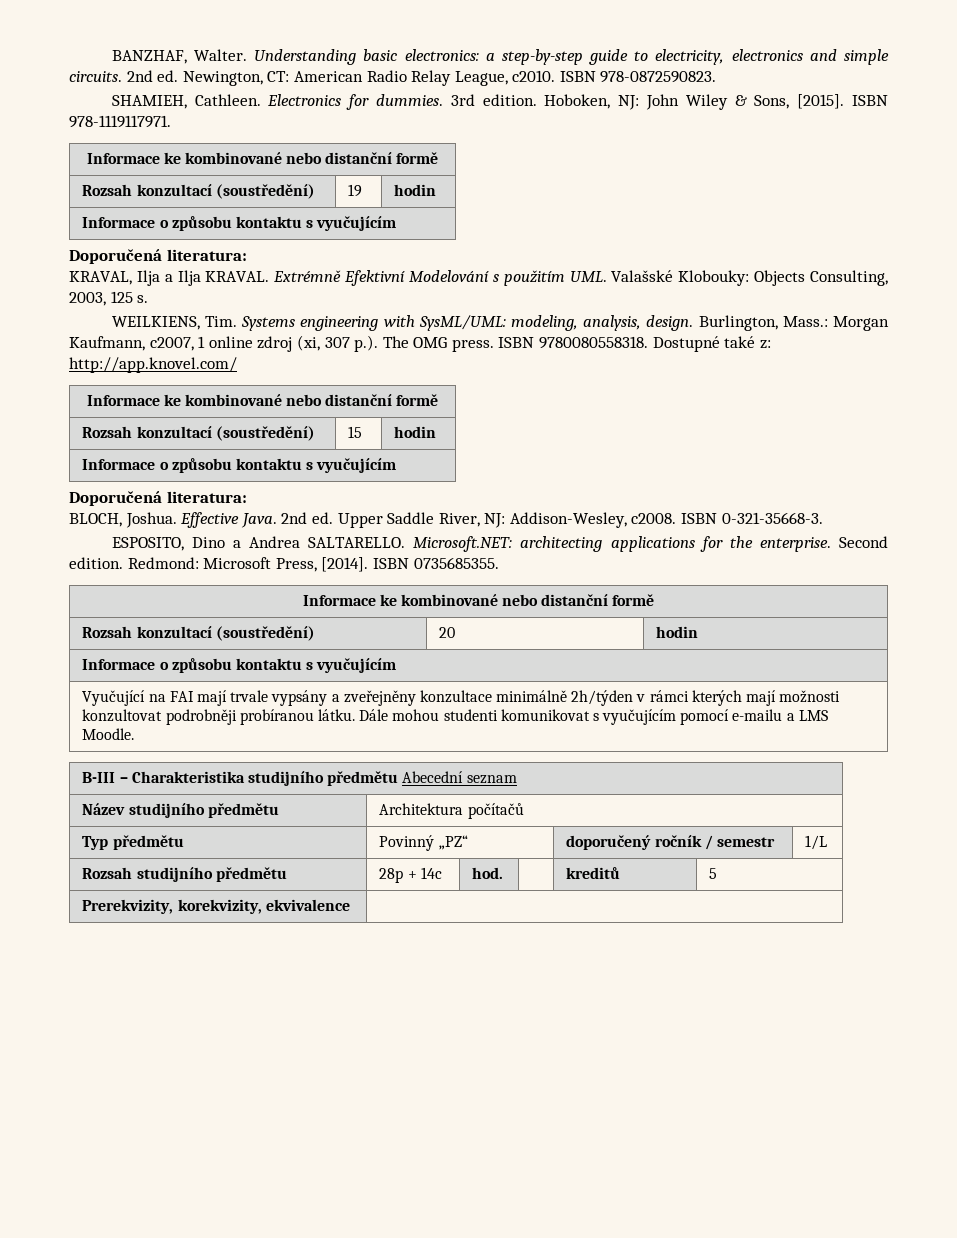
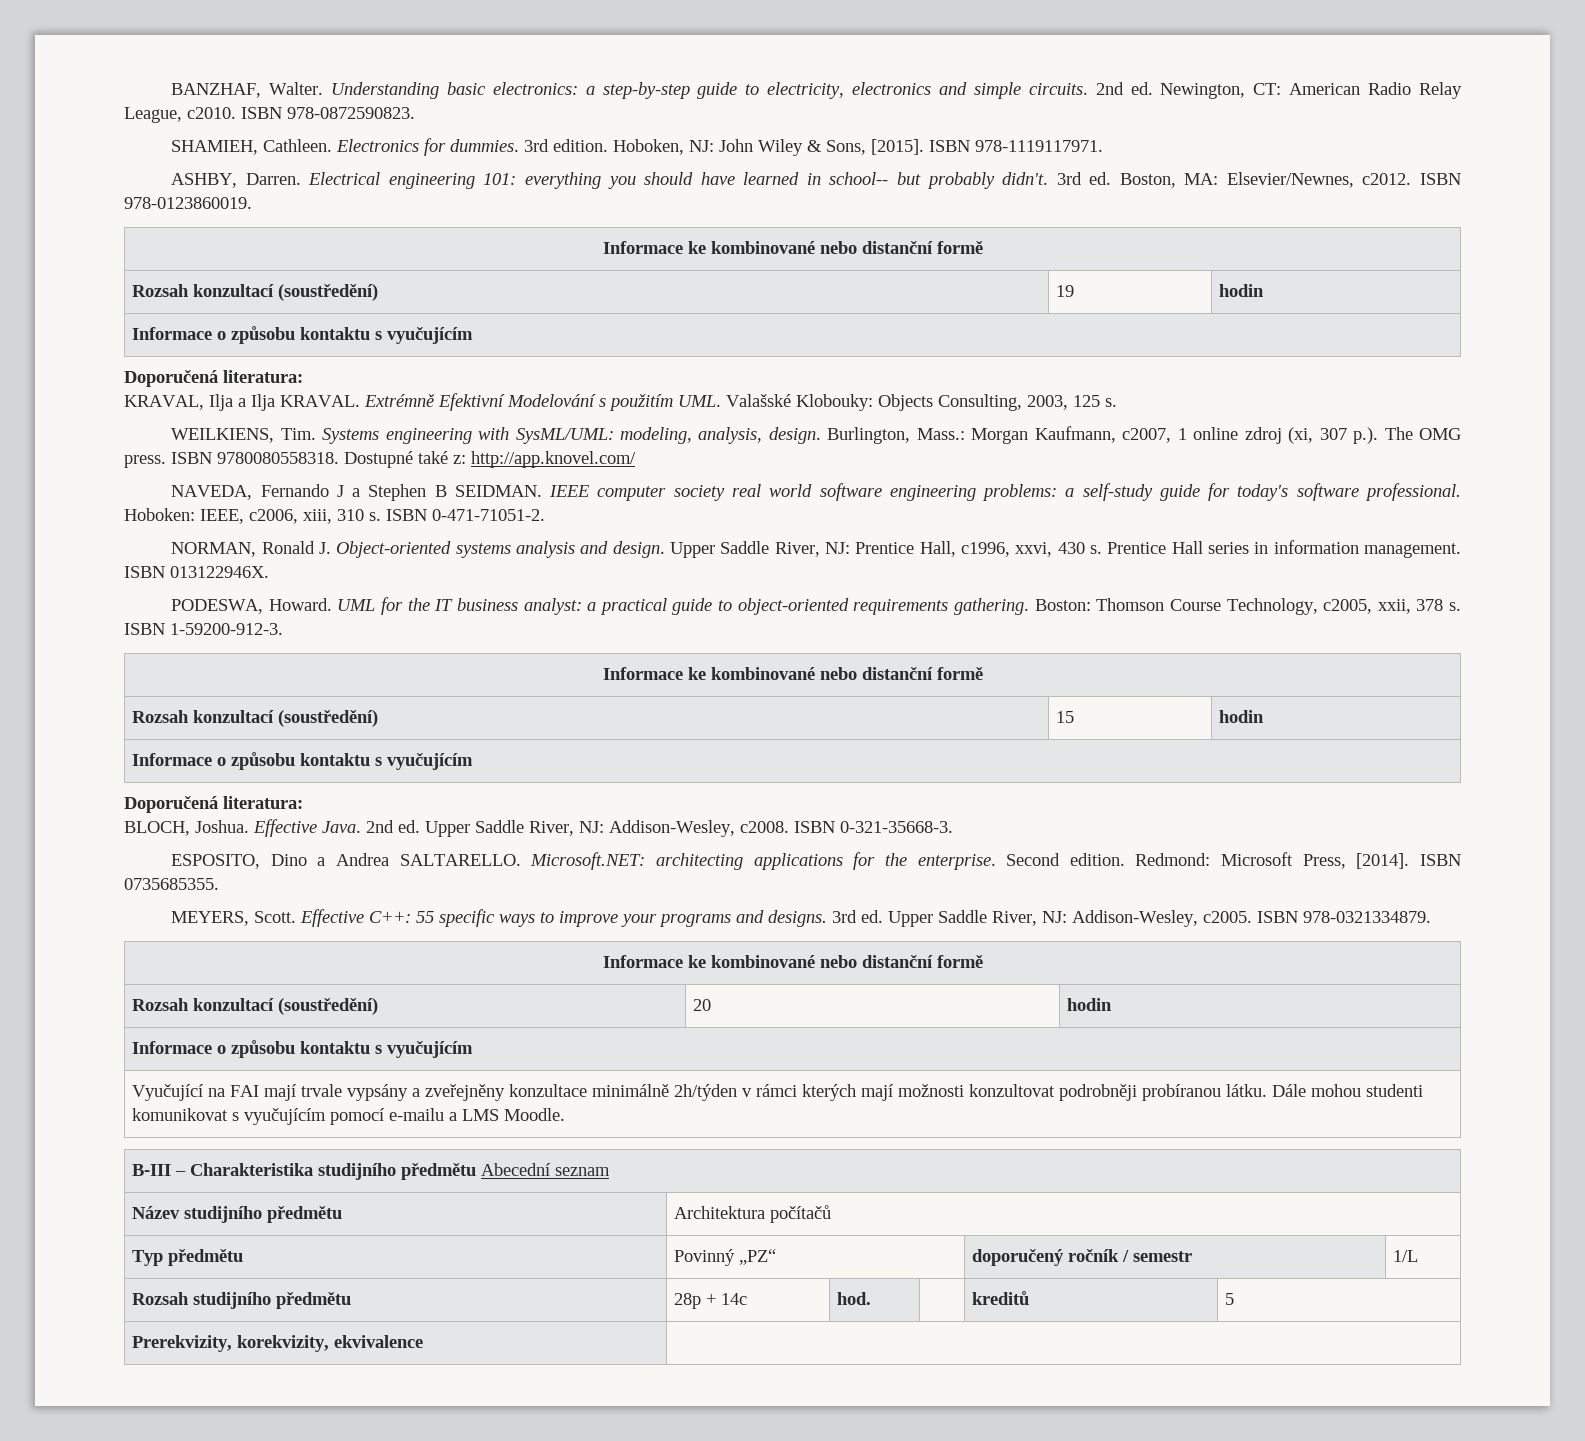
+ ASHBY, Darren. Electrical engineering 101: everything you should have learned in school-- but probably didn't. 3rd ed. Boston, MA: Elsevier/Newnes, c2012. ISBN 978-0123860019.
+ NAVEDA, Fernando J a Stephen B SEIDMAN. IEEE computer society real world software engineering problems: a self-study guide for today's software professional. Hoboken: IEEE, c2006, xiii, 310 s. ISBN 0-471-71051-2.
+ NORMAN, Ronald J. Object-oriented systems analysis and design. Upper Saddle River, NJ: Prentice Hall, c1996, xxvi, 430 s. Prentice Hall series in information management. ISBN 013122946X.
+ PODESWA, Howard. UML for the IT business analyst: a practical guide to object-oriented requirements gathering. Boston: Thomson Course Technology, c2005, xxii, 378 s. ISBN 1-59200-912-3.
+ MEYERS, Scott. Effective C++: 55 specific ways to improve your programs and designs. 3rd ed. Upper Saddle River, NJ: Addison-Wesley, c2005. ISBN 978-0321334879.

